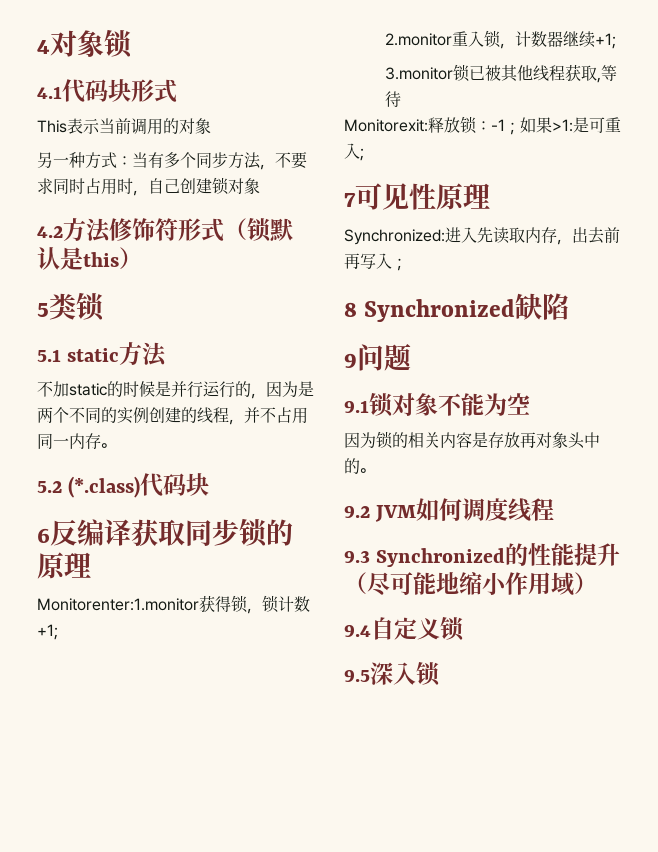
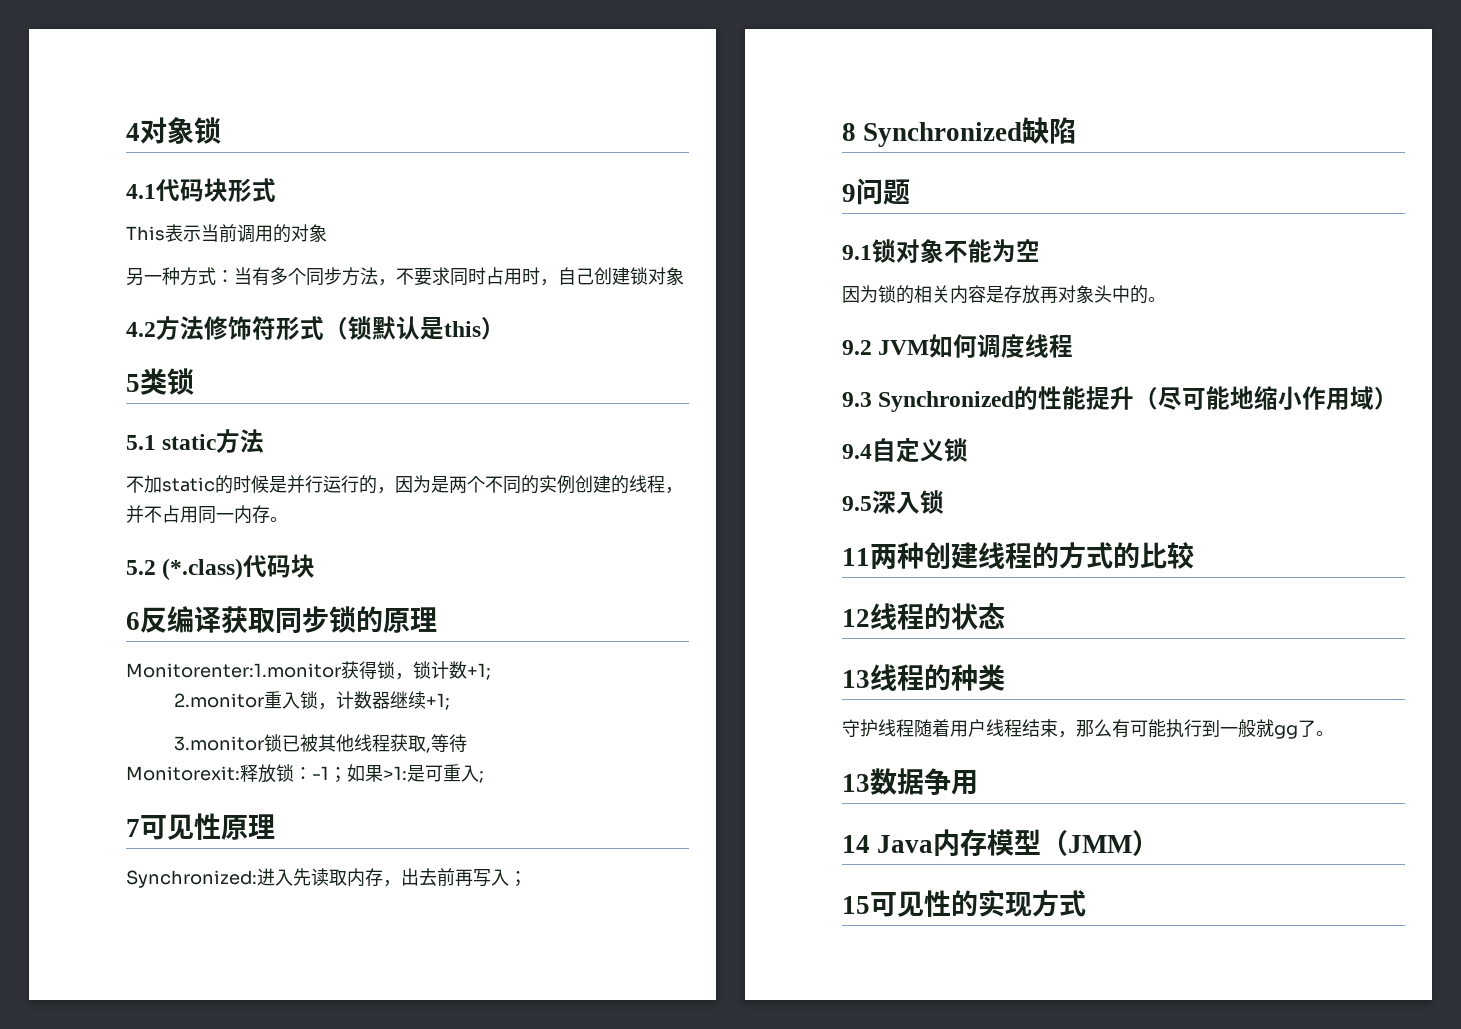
+ 11两种创建线程的方式的比较
+ 12线程的状态
+ 13线程的种类
+ 守护线程随着用户线程结束，那么有可能执行到一般就gg了。
+ 13数据争用
+ 14 Java内存模型（JMM）
+ 15可见性的实现方式

